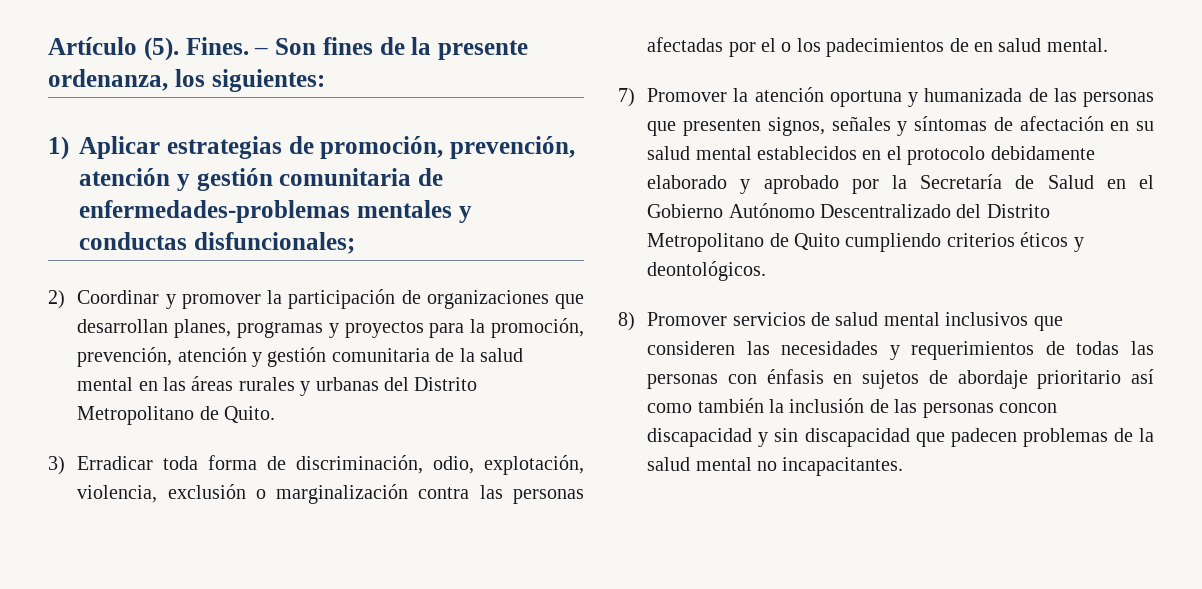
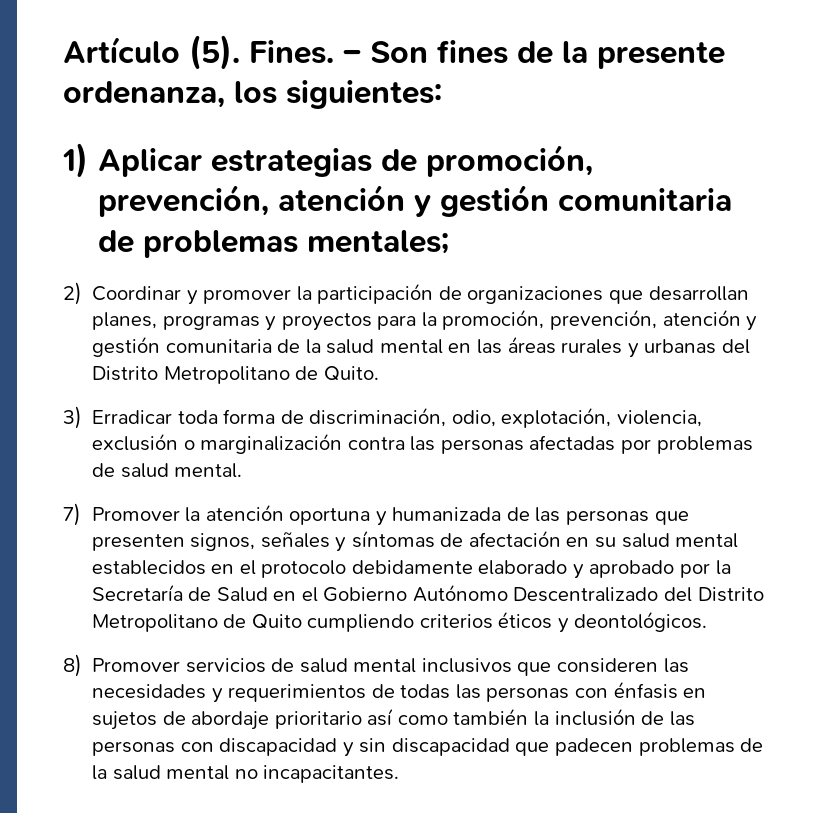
- 1) Aplicar estrategias de promoción, prevención, atención y gestión comunitaria de enfermedades-problemas mentales y conductas disfuncionales;
+ 1) Aplicar estrategias de promoción, prevención, atención y gestión comunitaria de problemas mentales;
- 3) Erradicar toda forma de discriminación, odio, explotación, violencia, exclusión o marginalización contra las personas afectadas por el o los padecimientos de en salud mental.
+ 3) Erradicar toda forma de discriminación, odio, explotación, violencia, exclusión o marginalización contra las personas afectadas por problemas de salud mental.
- 8) Promover servicios de salud mental inclusivos que consideren las necesidades y requerimientos de todas las personas con énfasis en sujetos de abordaje prioritario así como también la inclusión de las personas concon discapacidad y sin discapacidad que padecen problemas de la salud mental no incapacitantes.
+ 8) Promover servicios de salud mental inclusivos que consideren las necesidades y requerimientos de todas las personas con énfasis en sujetos de abordaje prioritario así como también la inclusión de las personas con discapacidad y sin discapacidad que padecen problemas de la salud mental no incapacitantes.

